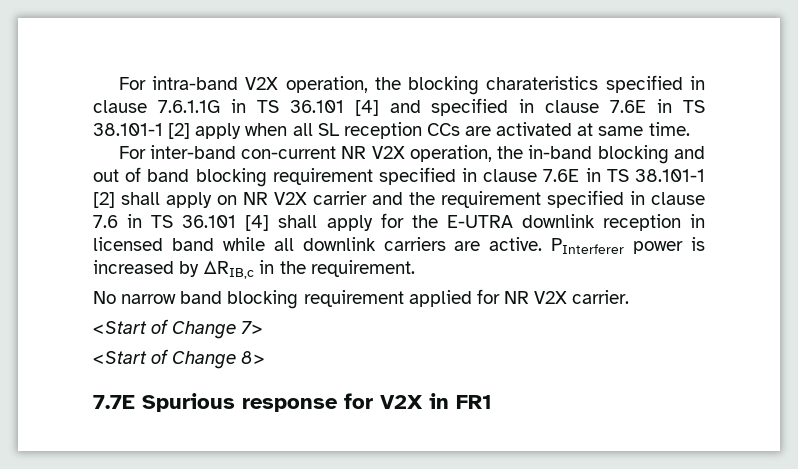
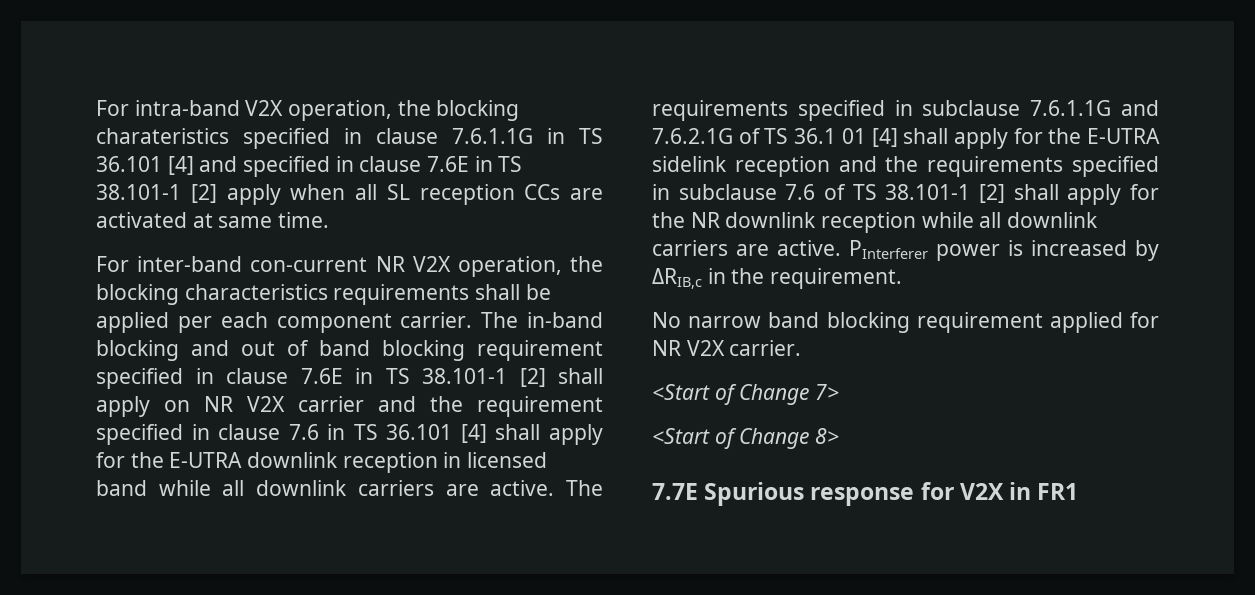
- For inter-band con-current NR V2X operation, the in-band blocking and out of band blocking requirement specified in clause 7.6E in TS 38.101-1 [2] shall apply on NR V2X carrier and the requirement specified in clause 7.6 in TS 36.101 [4] shall apply for the E-UTRA downlink reception in licensed band while all downlink carriers are active.
+ For inter-band con-current NR V2X operation, the blocking characteristics requirements shall be applied per each component carrier. The in-band blocking and out of band blocking requirement specified in clause 7.6E in TS 38.101-1 [2] shall apply on NR V2X carrier and the requirement specified in clause 7.6 in TS 36.101 [4] shall apply for the E-UTRA downlink reception in licensed band while all downlink carriers are active.
+ The requirements specified in subclause 7.6.1.1G and 7.6.2.1G of TS 36.1 01 [4] shall apply for the E-UTRA sidelink reception and the requirements specified in subclause 7.6 of TS 38.101-1 [2] shall apply for the NR downlink reception while all downlink carriers are active.

